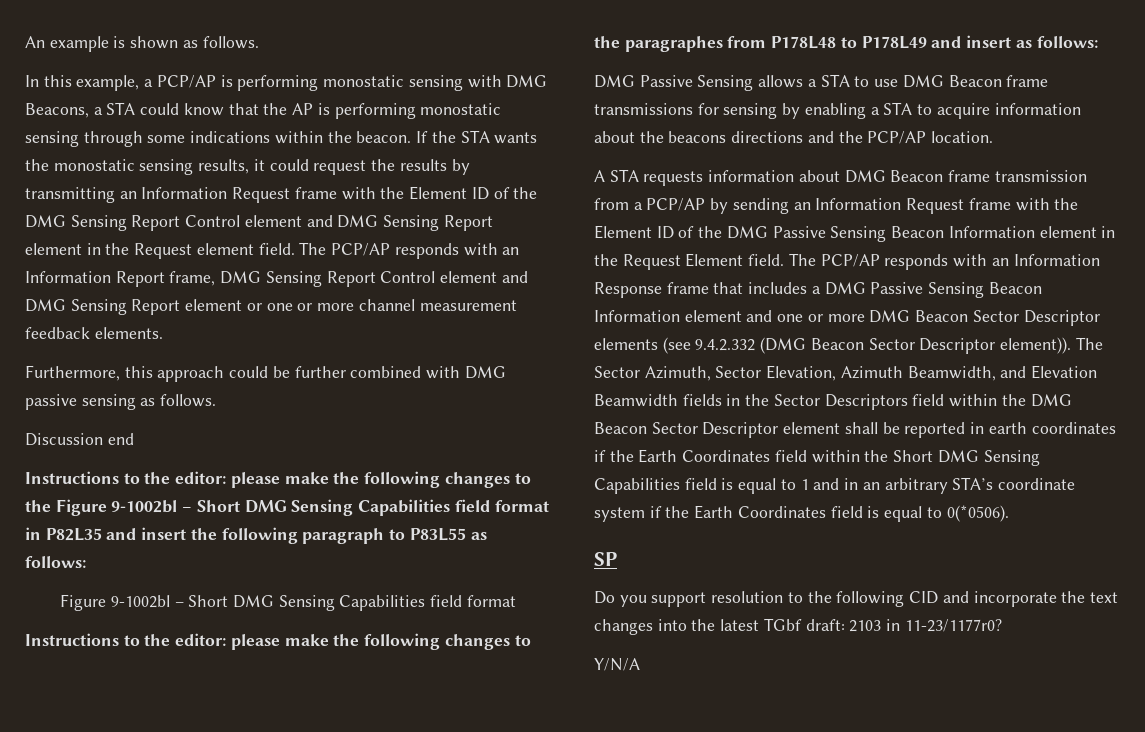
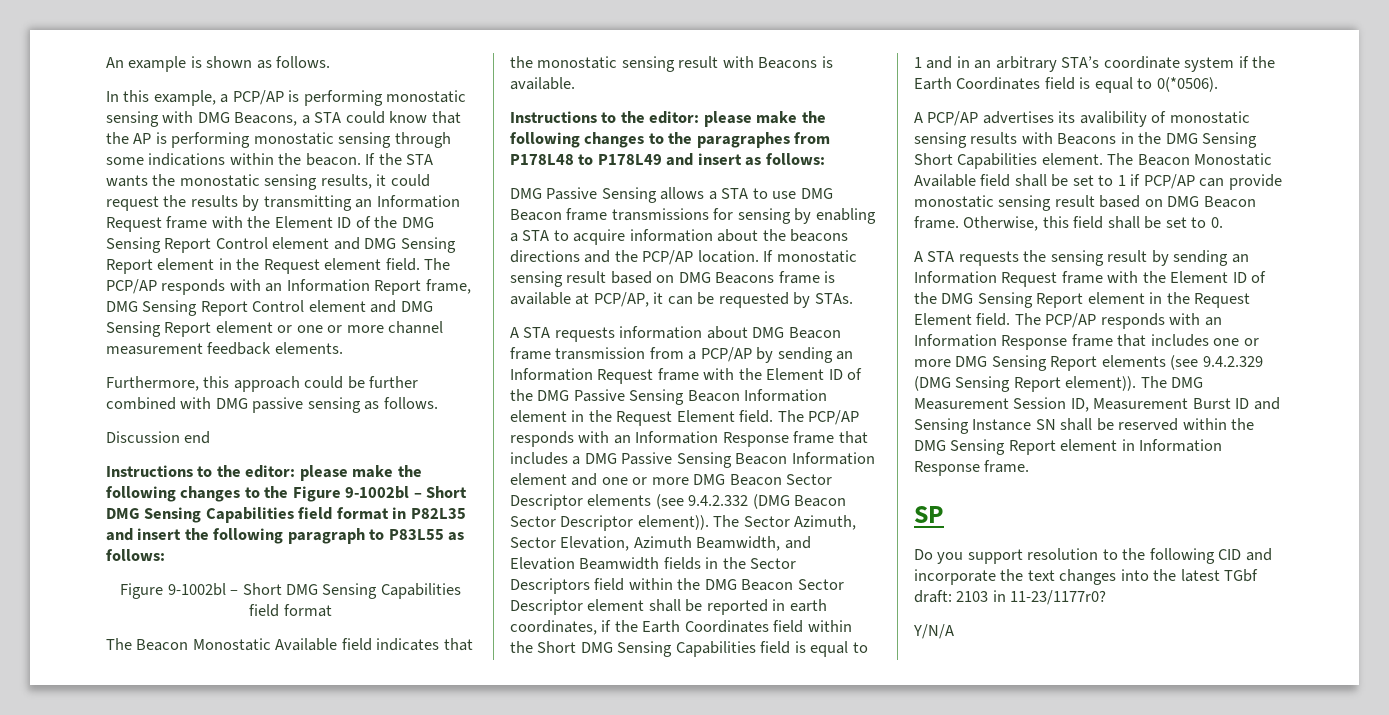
+ The Beacon Monostatic Available field indicates that the monostatic sensing result with Beacons is available.
+ If monostatic sensing result based on DMG Beacons frame is available at PCP/AP, it can be requested by STAs.
- The Sector Azimuth, Sector Elevation, Azimuth Beamwidth, and Elevation Beamwidth fields in the Sector Descriptors field within the DMG Beacon Sector Descriptor element shall be reported in earth coordinates if the Earth Coordinates field within the Short DMG Sensing Capabilities field is equal to 1 and in an arbitrary STA’s coordinate system if the Earth Coordinates field is equal to 0(*0506).
+ The Sector Azimuth, Sector Elevation, Azimuth Beamwidth, and Elevation Beamwidth fields in the Sector Descriptors field within the DMG Beacon Sector Descriptor element shall be reported in earth coordinates, if the Earth Coordinates field within the Short DMG Sensing Capabilities field is equal to 1 and in an arbitrary STA’s coordinate system if the Earth Coordinates field is equal to 0(*0506).
+ A PCP/AP advertises its avalibility of monostatic sensing results with Beacons in the DMG Sensing Short Capabilities element. The Beacon Monostatic Available field shall be set to 1 if PCP/AP can provide monostatic sensing result based on DMG Beacon frame. Otherwise, this field shall be set to 0.
+ A STA requests the sensing result by sending an Information Request frame with the Element ID of the DMG Sensing Report element in the Request Element field. The PCP/AP responds with an Information Response frame that includes one or more DMG Sensing Report elements (see 9.4.2.329 (DMG Sensing Report element)). The DMG Measurement Session ID, Measurement Burst ID and Sensing Instance SN shall be reserved within the DMG Sensing Report element in Information Response frame.

